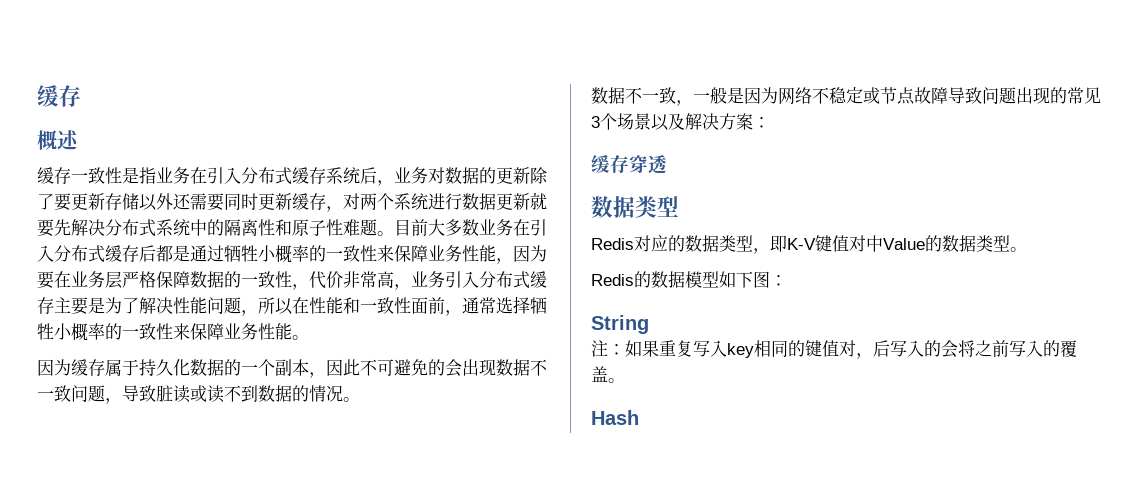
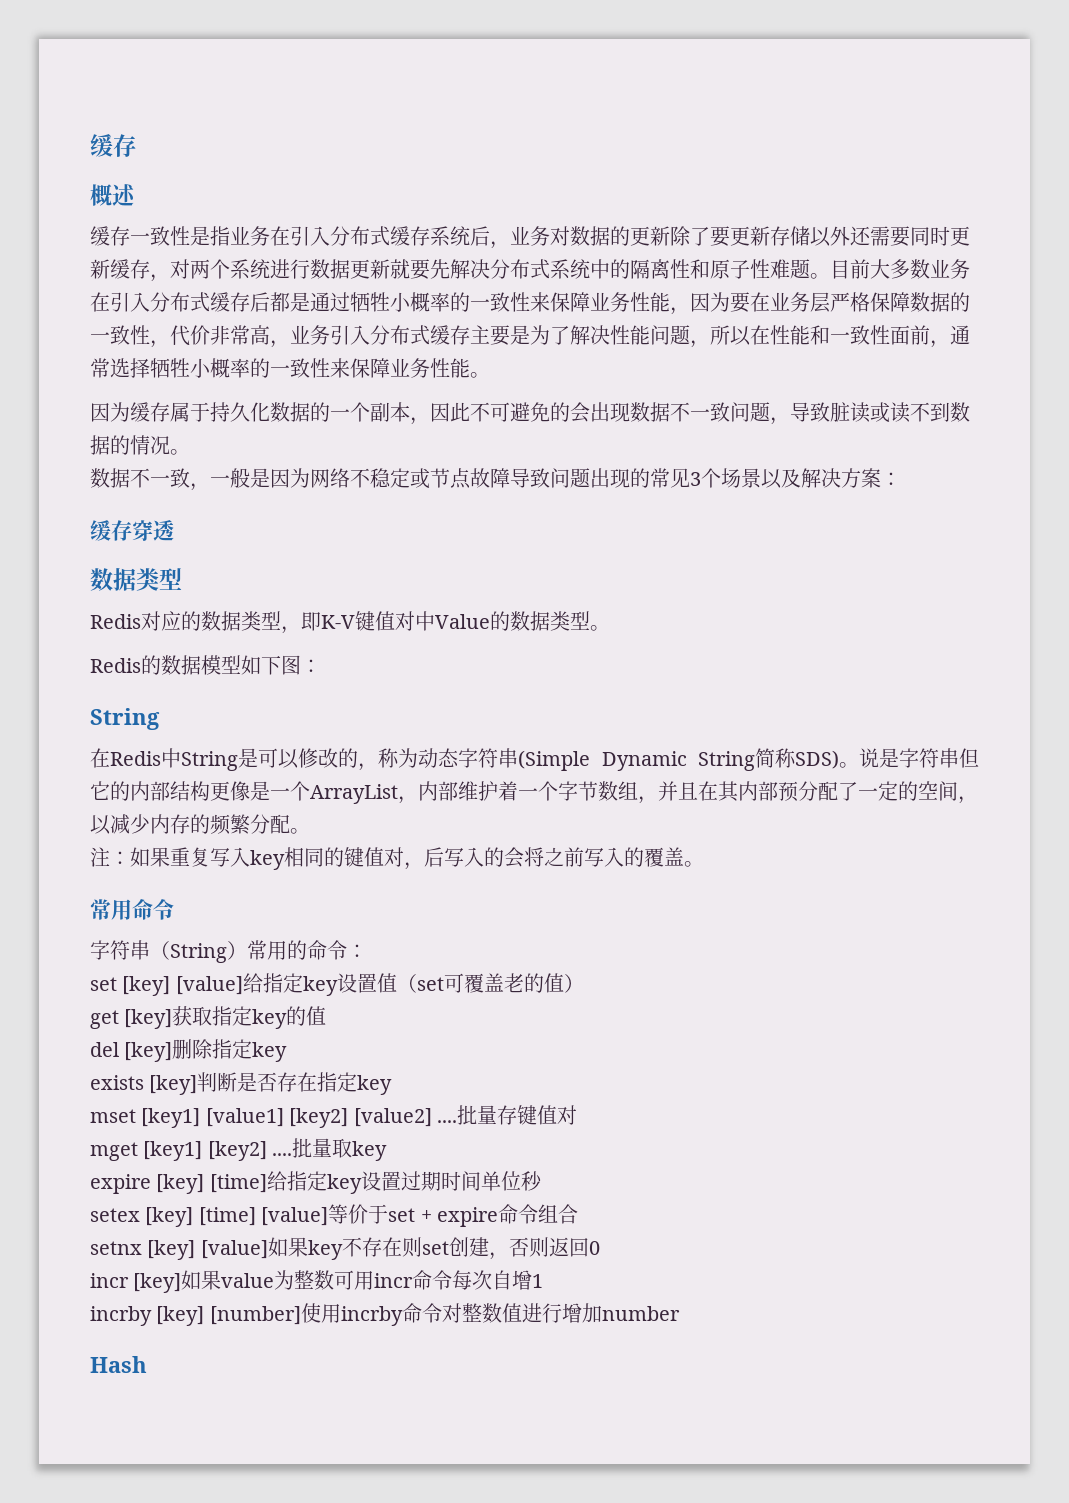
+ 在Redis中String是可以修改的，称为动态字符串(Simple Dynamic String简称SDS)。说是字符串但它的内部结构更像是一个ArrayList，内部维护着一个字节数组，并且在其内部预分配了一定的空间，以减少内存的频繁分配。
+ 常用命令
+ 字符串（String）常用的命令：
+ set [key] [value]给指定key设置值（set可覆盖老的值）
+ get [key]获取指定key的值
+ del [key]删除指定key
+ exists [key]判断是否存在指定key
+ mset [key1] [value1] [key2] [value2] ....批量存键值对
+ mget [key1] [key2] ....批量取key
+ expire [key] [time]给指定key设置过期时间单位秒
+ setex [key] [time] [value]等价于set + expire命令组合
+ setnx [key] [value]如果key不存在则set创建，否则返回0
+ incr [key]如果value为整数可用incr命令每次自增1
+ incrby [key] [number]使用incrby命令对整数值进行增加number

